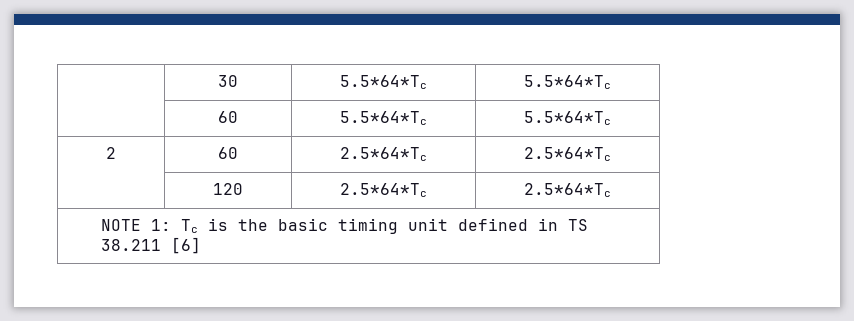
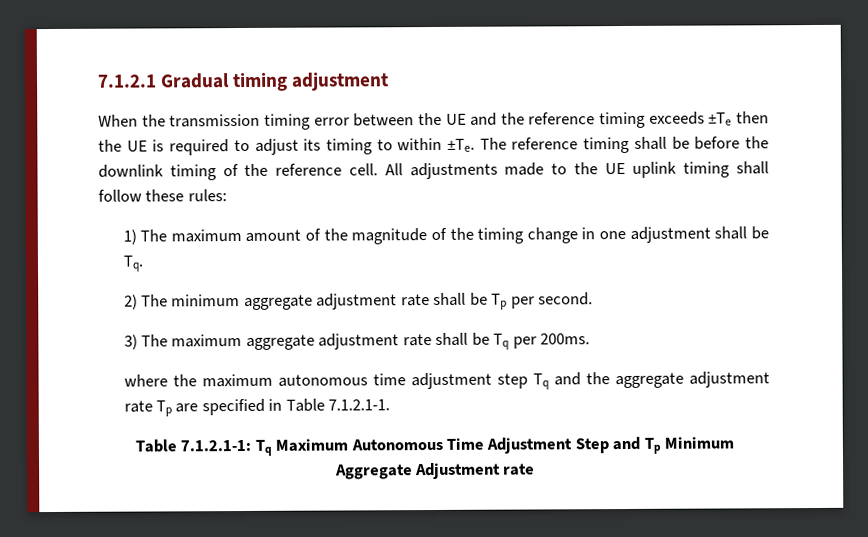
- | 30 | 5.5*64*Tc | 5.5*64*Tc
- | 60 | 5.5*64*Tc | 5.5*64*Tc
- 2 | 60 | 2.5*64*Tc | 2.5*64*Tc
- | 120 | 2.5*64*Tc | 2.5*64*Tc
- NOTE 1: Tc is the basic timing unit defined in TS 38.211 [6]
+ 7.1.2.1 Gradual timing adjustment
+ When the transmission timing error between the UE and the reference timing exceeds ±Te then the UE is required to adjust its timing to within ±Te. The reference timing shall be before the downlink timing of the reference cell. All adjustments made to the UE uplink timing shall follow these rules:
+ 1) The maximum amount of the magnitude of the timing change in one adjustment shall be Tq.
+ 2) The minimum aggregate adjustment rate shall be Tp per second.
+ 3) The maximum aggregate adjustment rate shall be Tq per 200ms.
+ where the maximum autonomous time adjustment step Tq and the aggregate adjustment rate Tp are specified in Table 7.1.2.1-1.
+ Table 7.1.2.1-1: Tq Maximum Autonomous Time Adjustment Step and Tp Minimum Aggregate Adjustment rate

